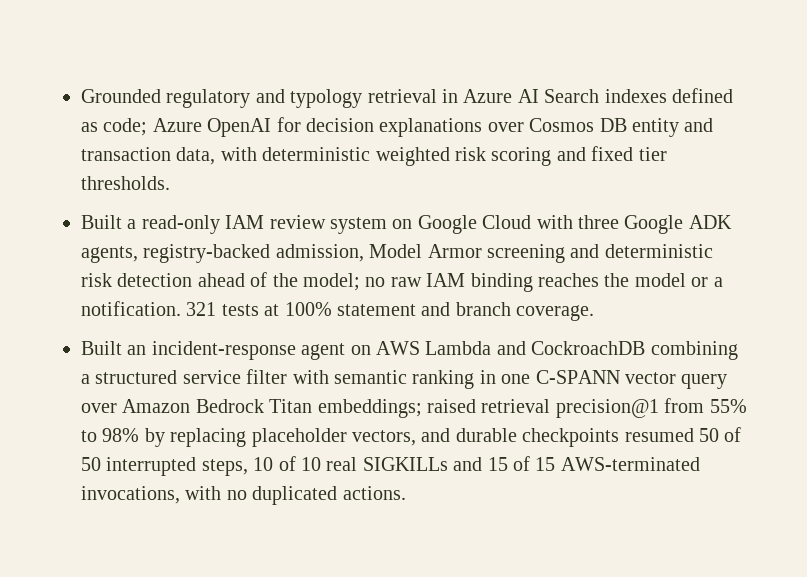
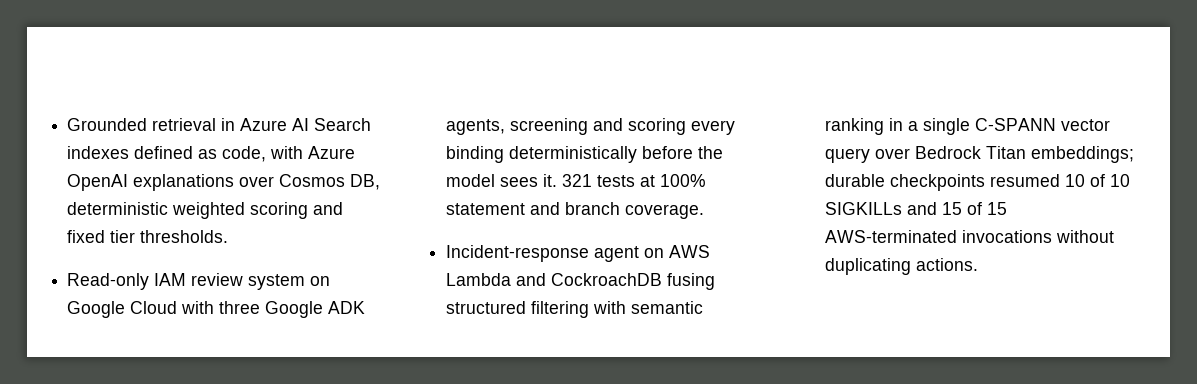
- Grounded regulatory and typology retrieval in Azure AI Search indexes defined as code; Azure OpenAI for decision explanations over Cosmos DB entity and transaction data, with deterministic weighted risk scoring and fixed tier thresholds.
+ Grounded retrieval in Azure AI Search indexes defined as code, with Azure OpenAI explanations over Cosmos DB, deterministic weighted scoring and fixed tier thresholds.
- Built a read-only IAM review system on Google Cloud with three Google ADK agents, registry-backed admission, Model Armor screening and deterministic risk detection ahead of the model; no raw IAM binding reaches the model or a notification.
+ Read-only IAM review system on Google Cloud with three Google ADK agents, screening and scoring every binding deterministically before the model sees it.
- Built an incident-response agent on AWS Lambda and CockroachDB combining a structured service filter with semantic ranking in one C-SPANN vector query over Amazon Bedrock Titan embeddings; raised retrieval precision@1 from 55% to 98% by replacing placeholder vectors, and durable checkpoints resumed 50 of 50 interrupted steps, 10 of 10 real SIGKILLs and 15 of 15 AWS-terminated invocations, with no duplicated actions.
+ Incident-response agent on AWS Lambda and CockroachDB fusing structured filtering with semantic ranking in a single C-SPANN vector query over Bedrock Titan embeddings; durable checkpoints resumed 10 of 10 SIGKILLs and 15 of 15 AWS-terminated invocations without duplicating actions.

